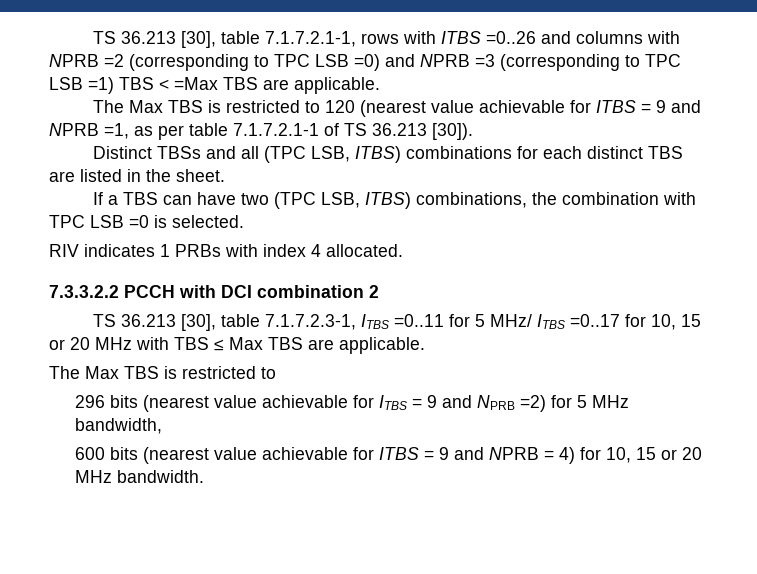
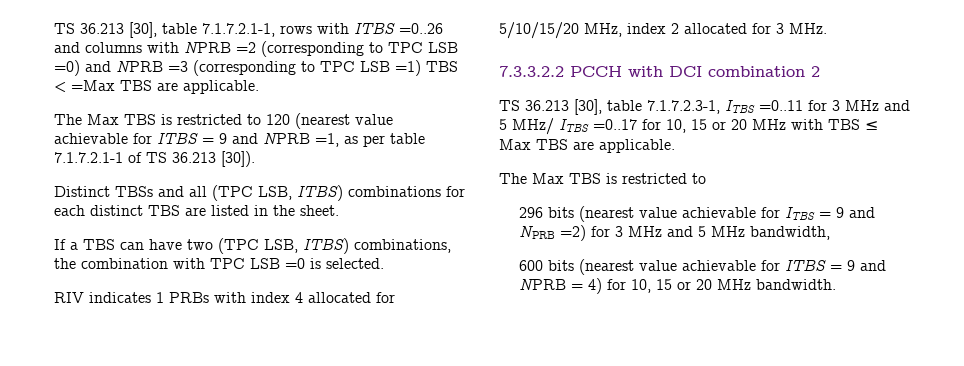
- RIV indicates 1 PRBs with index 4 allocated.
+ RIV indicates 1 PRBs with index 4 allocated for 5/10/15/20 MHz, index 2 allocated for 3 MHz.
- TS 36.213 [30], table 7.1.7.2.3-1, ITBS =0..11 for 5 MHz/ ITBS =0..17 for 10, 15 or 20 MHz with TBS ≤ Max TBS are applicable.
+ TS 36.213 [30], table 7.1.7.2.3-1, ITBS =0..11 for 3 MHz and 5 MHz/ ITBS =0..17 for 10, 15 or 20 MHz with TBS ≤ Max TBS are applicable.
- 296 bits (nearest value achievable for ITBS = 9 and NPRB =2) for 5 MHz bandwidth,
+ 296 bits (nearest value achievable for ITBS = 9 and NPRB =2) for 3 MHz and 5 MHz bandwidth,

